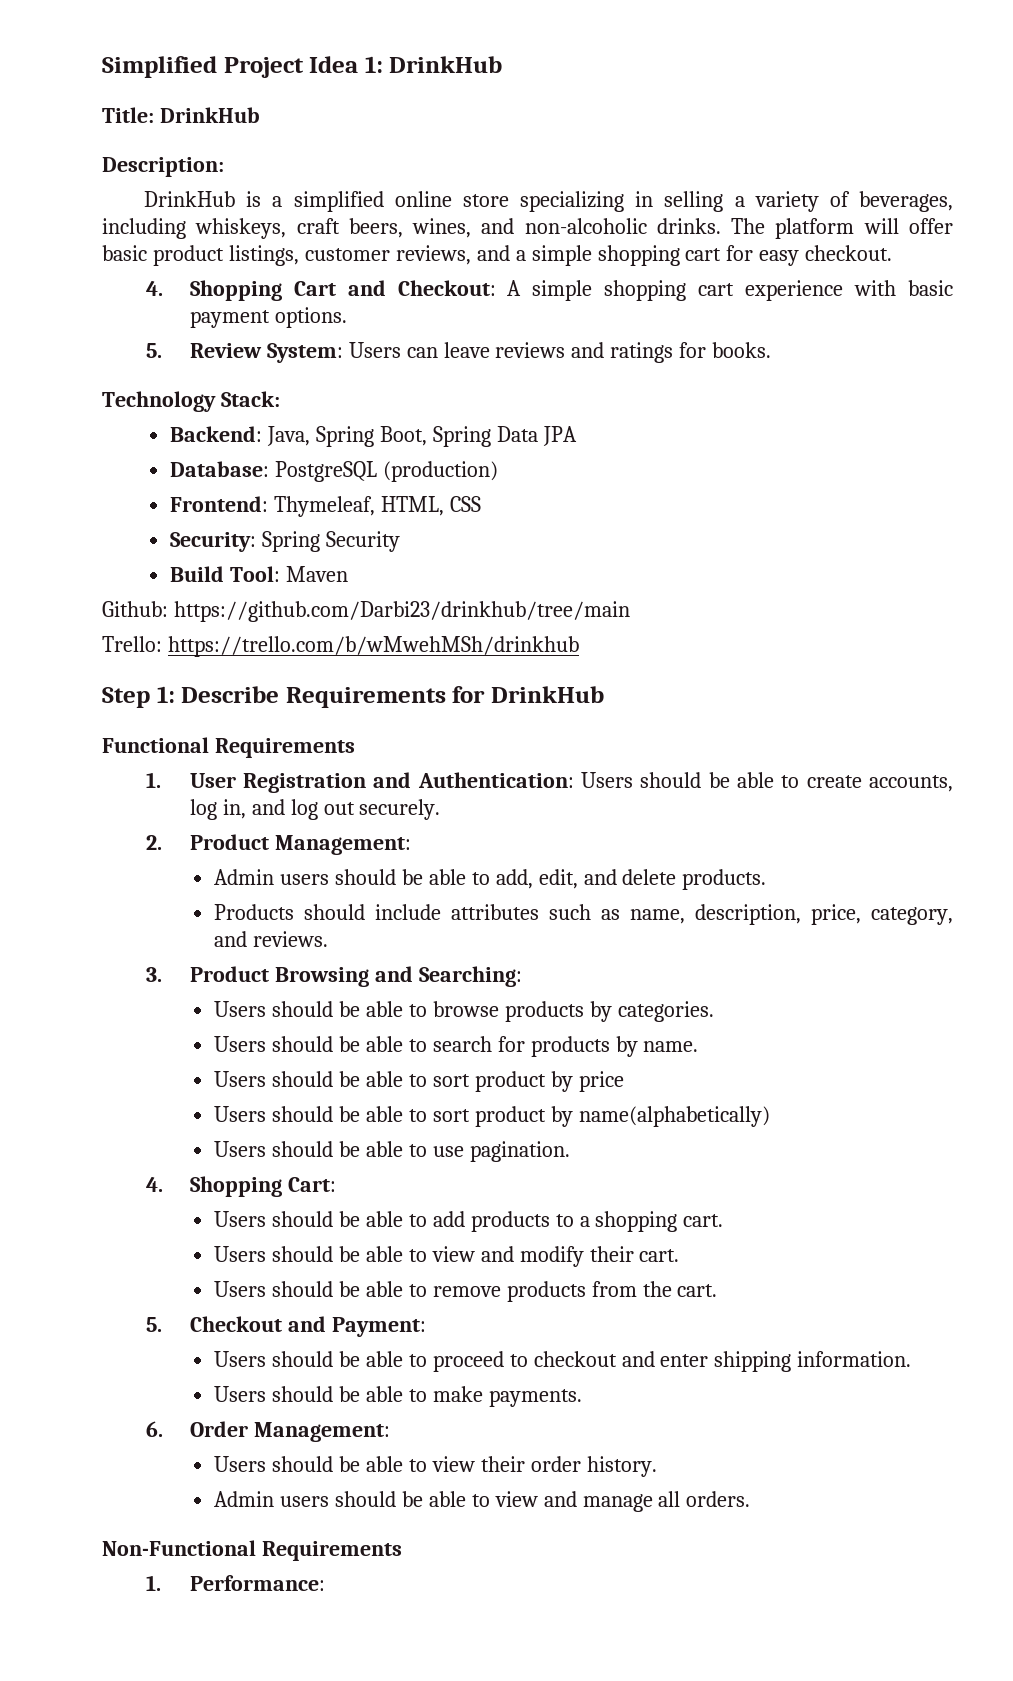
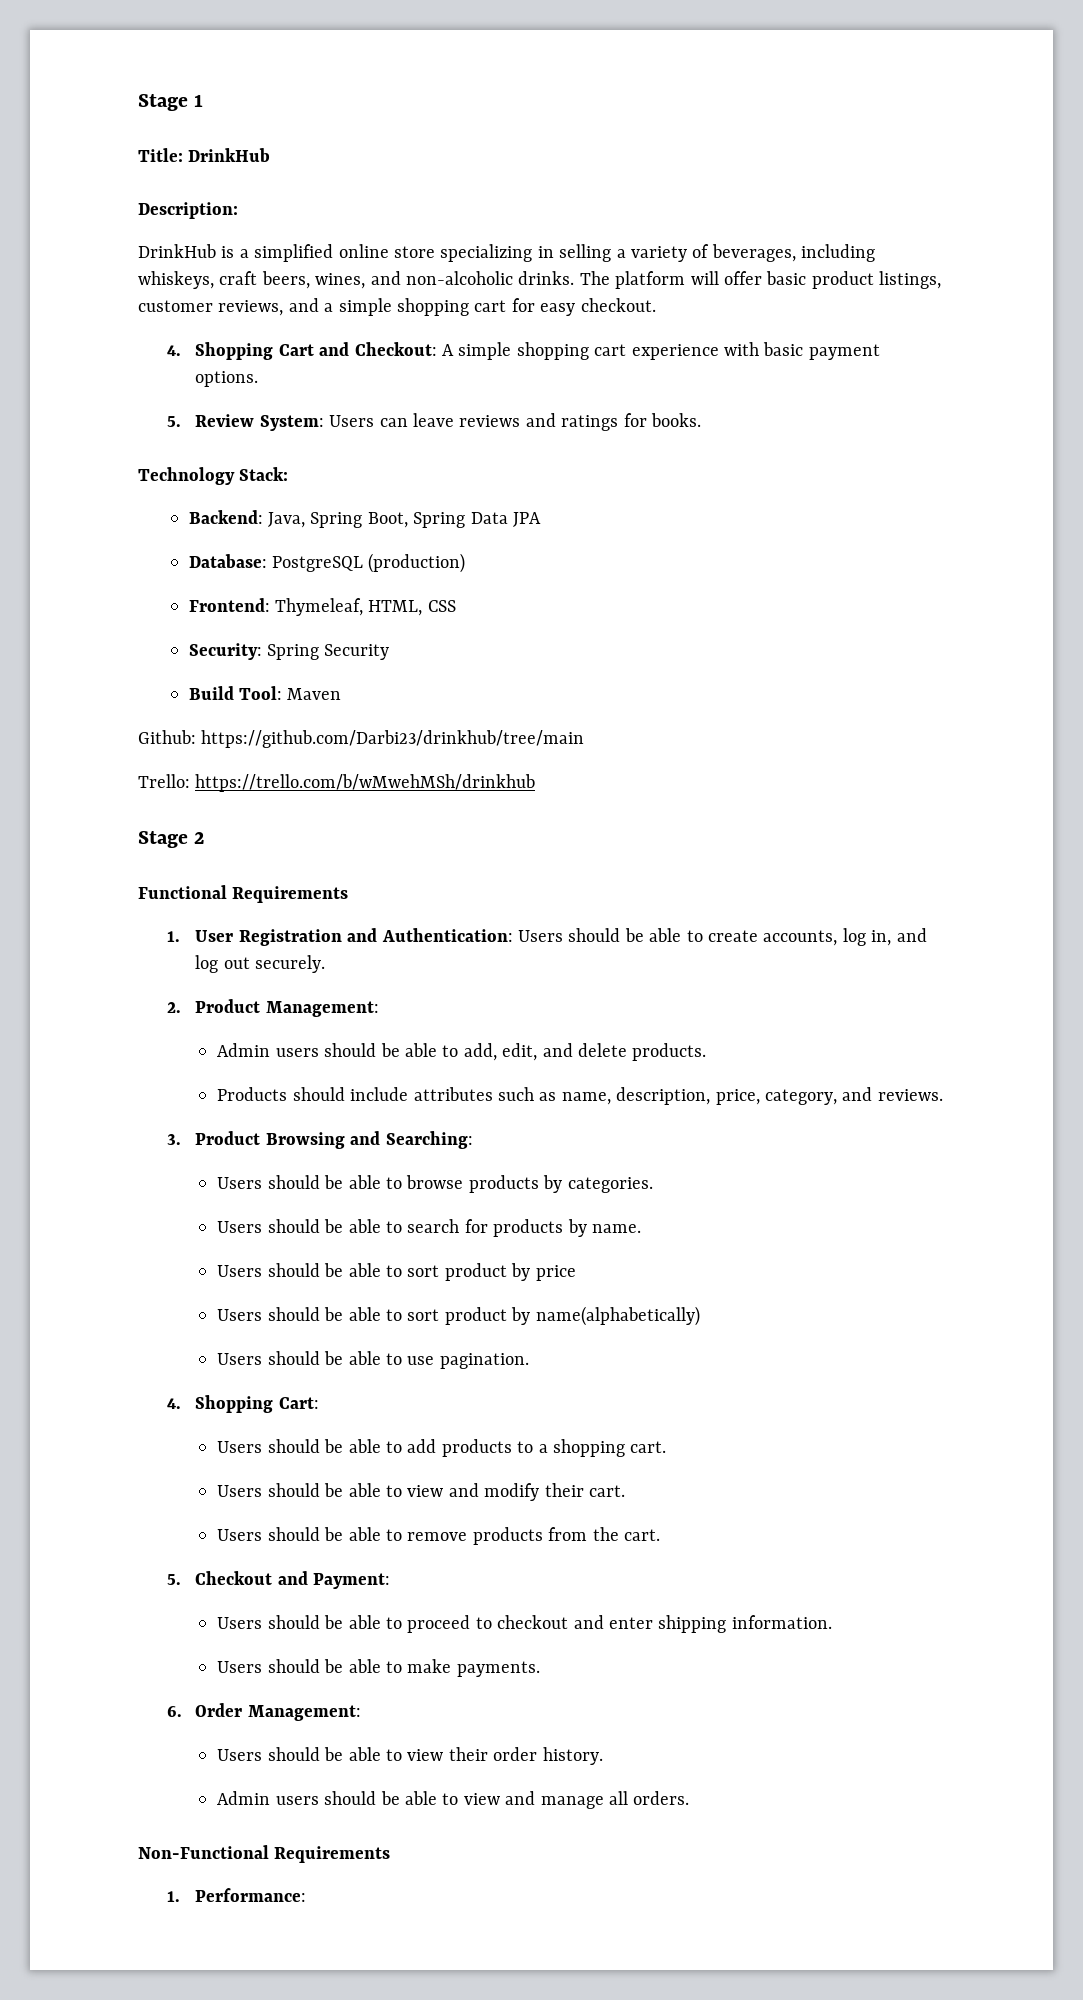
- Simplified Project Idea 1: DrinkHub
+ Stage 1
- Step 1: Describe Requirements for DrinkHub
+ Stage 2

